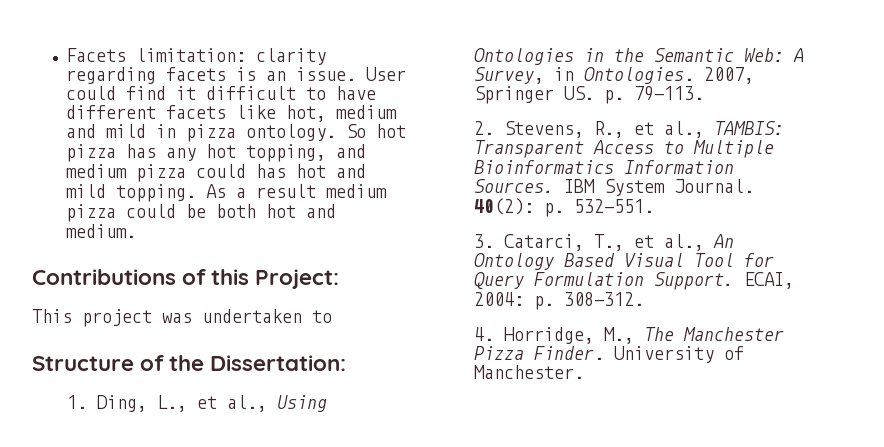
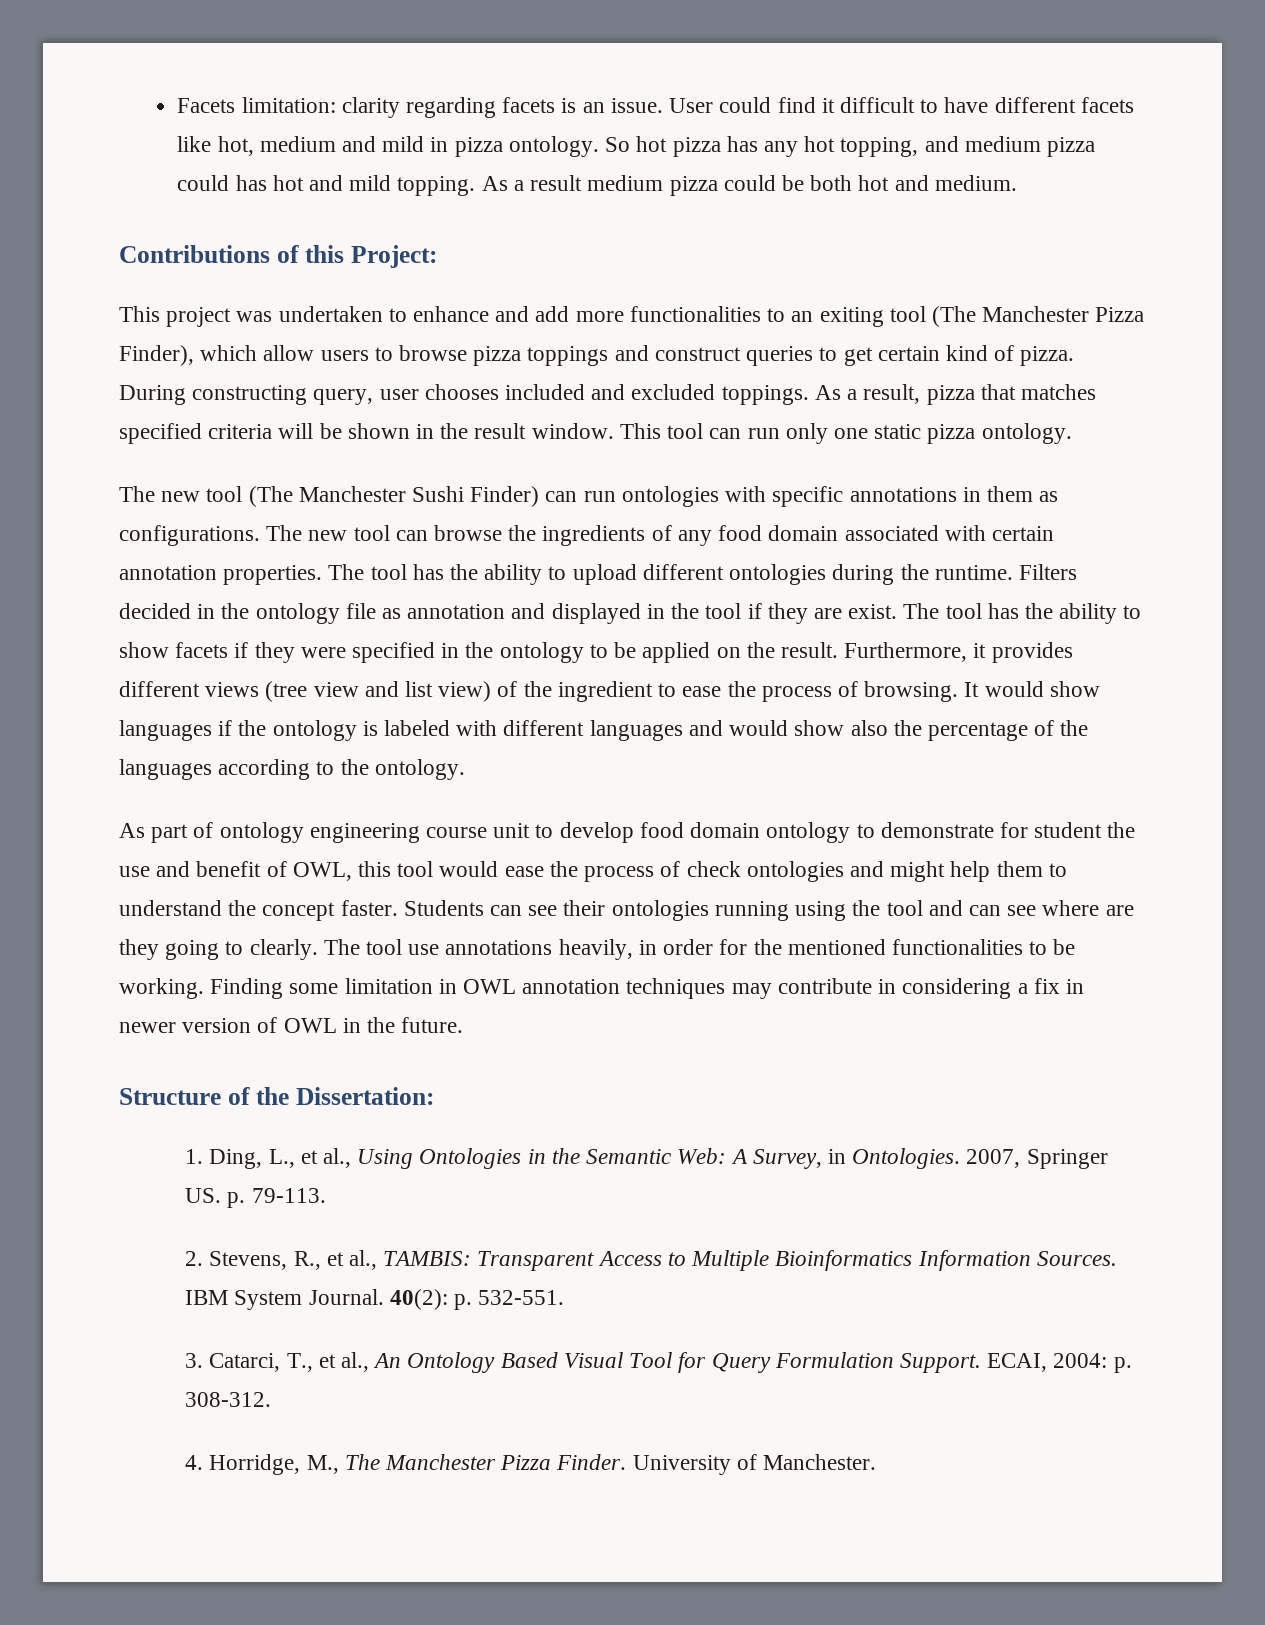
- This project was undertaken to
+ This project was undertaken to enhance and add more functionalities to an exiting tool (The Manchester Pizza Finder), which allow users to browse pizza toppings and construct queries to get certain kind of pizza. During constructing query, user chooses included and excluded toppings. As a result, pizza that matches specified criteria will be shown in the result window. This tool can run only one static pizza ontology.
+ The new tool (The Manchester Sushi Finder) can run ontologies with specific annotations in them as configurations. The new tool can browse the ingredients of any food domain associated with certain annotation properties. The tool has the ability to upload different ontologies during the runtime. Filters decided in the ontology file as annotation and displayed in the tool if they are exist. The tool has the ability to show facets if they were specified in the ontology to be applied on the result. Furthermore, it provides different views (tree view and list view) of the ingredient to ease the process of browsing. It would show languages if the ontology is labeled with different languages and would show also the percentage of the languages according to the ontology.
+ As part of ontology engineering course unit to develop food domain ontology to demonstrate for student the use and benefit of OWL, this tool would ease the process of check ontologies and might help them to understand the concept faster. Students can see their ontologies running using the tool and can see where are they going to clearly. The tool use annotations heavily, in order for the mentioned functionalities to be working. Finding some limitation in OWL annotation techniques may contribute in considering a fix in newer version of OWL in the future.

